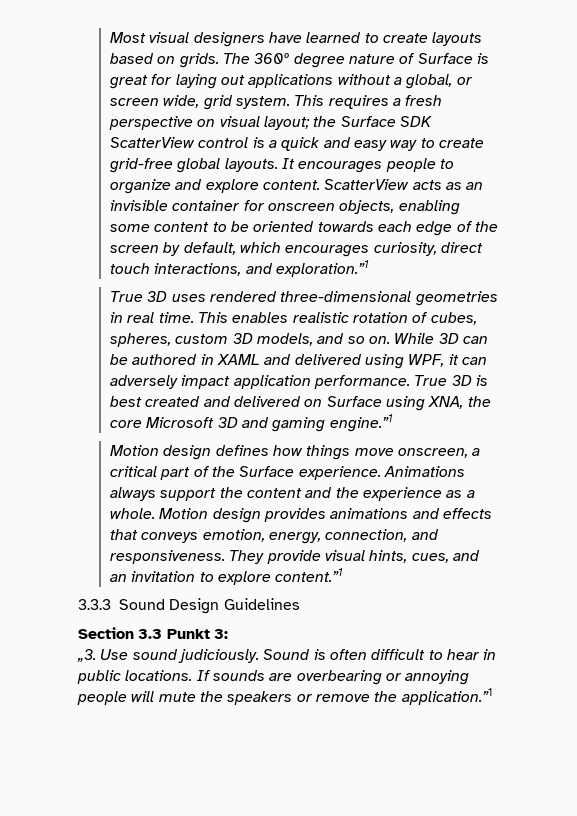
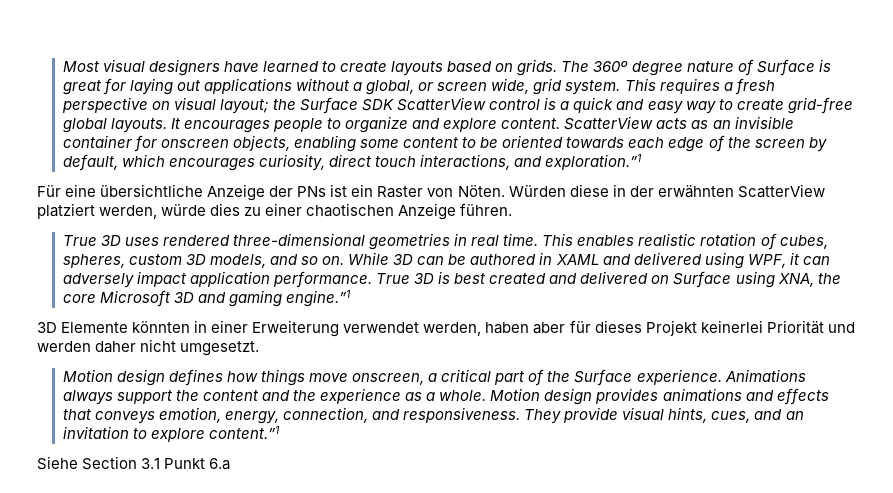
+ Für eine übersichtliche Anzeige der PNs ist ein Raster von Nöten. Würden diese in der erwähnten ScatterView platziert werden, würde dies zu einer chaotischen Anzeige führen.
+ 3D Elemente könnten in einer Erweiterung verwendet werden, haben aber für dieses Projekt keinerlei Priorität und werden daher nicht umgesetzt.
- 3.3.3 Sound Design Guidelines
- Section 3.3 Punkt 3:
- „3. Use sound judiciously. Sound is often difficult to hear in public locations. If sounds are overbearing or annoying people will mute the speakers or remove the application.”1
+ Siehe Section 3.1 Punkt 6.a

